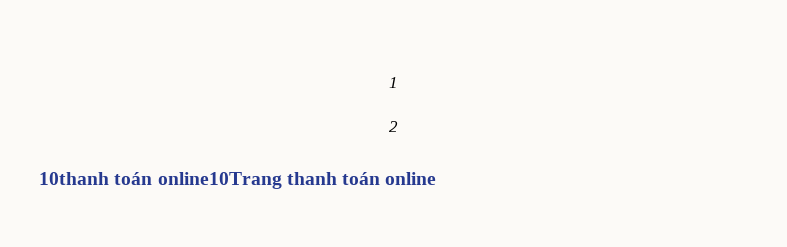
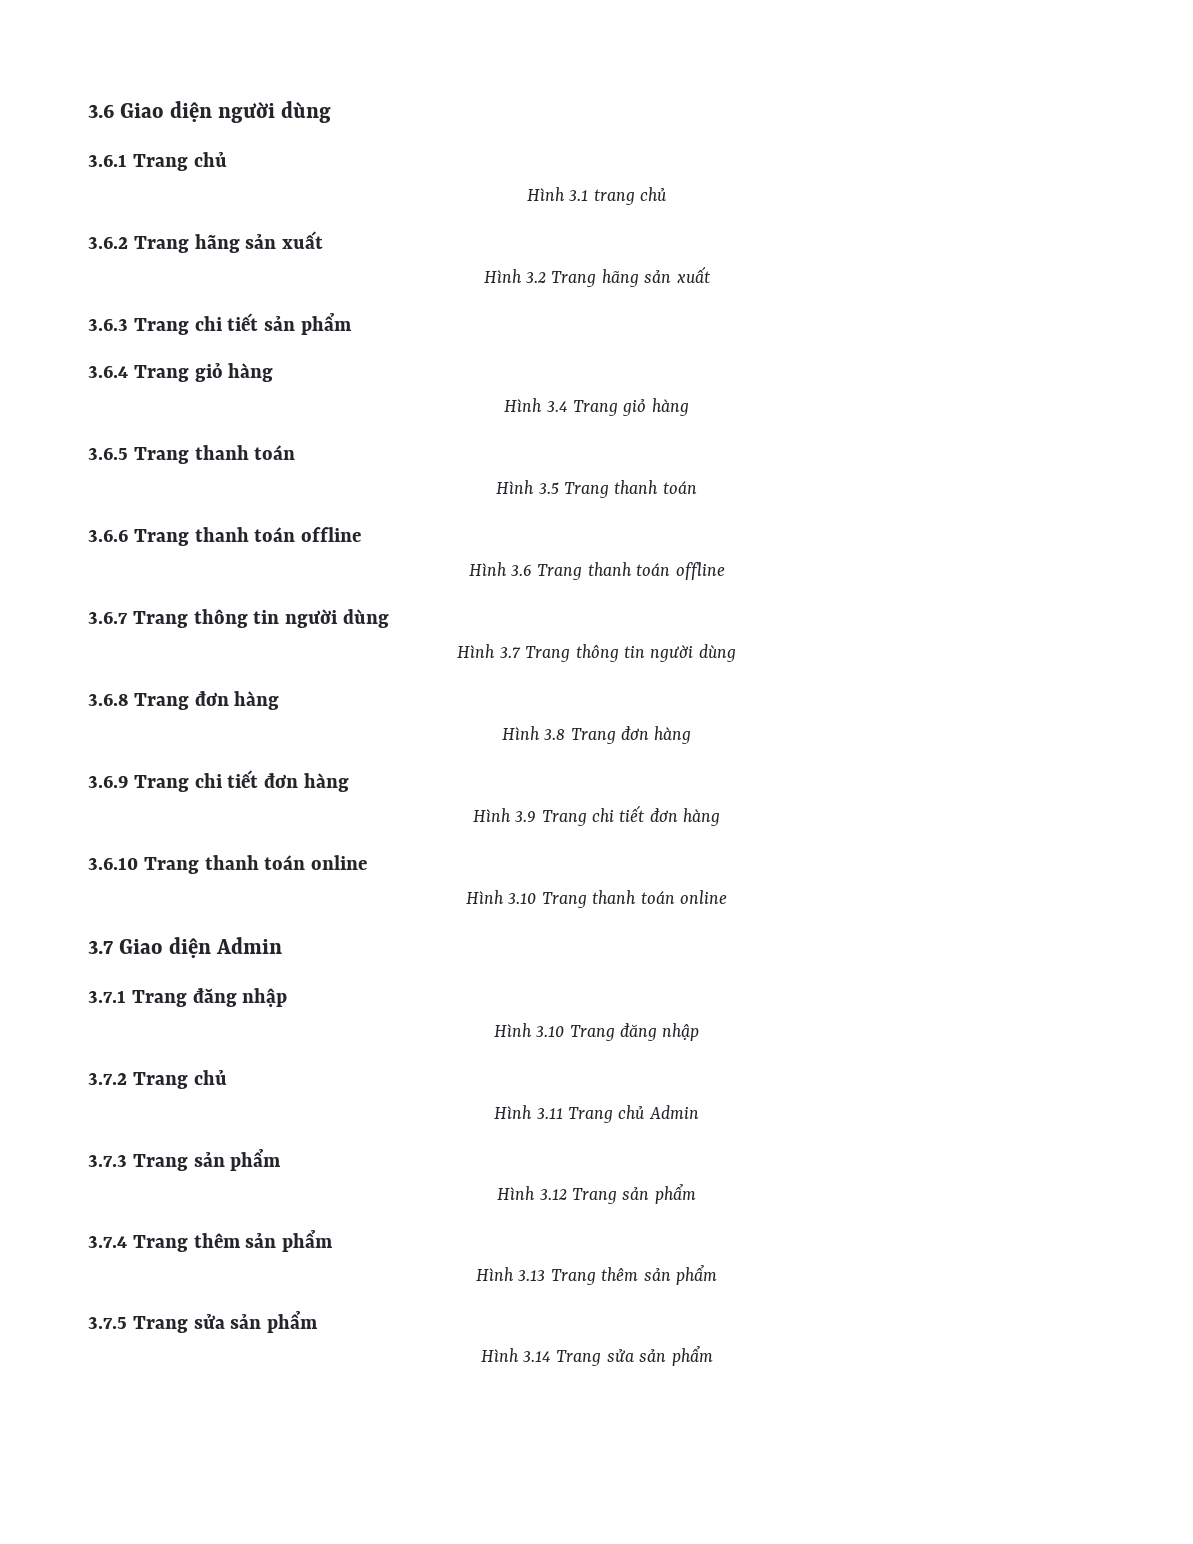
- 1
- 2
- 10thanh toán online10Trang thanh toán online
+ 3.6 Giao diện người dùng
+ 3.6.1 Trang chủ
+ Hình 3.1 trang chủ
+ 3.6.2 Trang hãng sản xuất
+ Hình 3.2 Trang hãng sản xuất
+ 3.6.3 Trang chi tiết sản phẩm
+ 3.6.4 Trang giỏ hàng
+ Hình 3.4 Trang giỏ hàng
+ 3.6.5 Trang thanh toán
+ Hình 3.5 Trang thanh toán
+ 3.6.6 Trang thanh toán offline
+ Hình 3.6 Trang thanh toán offline
+ 3.6.7 Trang thông tin người dùng
+ Hình 3.7 Trang thông tin người dùng
+ 3.6.8 Trang đơn hàng
+ Hình 3.8 Trang đơn hàng
+ 3.6.9 Trang chi tiết đơn hàng
+ Hình 3.9 Trang chi tiết đơn hàng
+ 3.6.10 Trang thanh toán online
+ Hình 3.10 Trang thanh toán online
+ 3.7 Giao diện Admin
+ 3.7.1 Trang đăng nhập
+ Hình 3.10 Trang đăng nhập
+ 3.7.2 Trang chủ
+ Hình 3.11 Trang chủ Admin
+ 3.7.3 Trang sản phẩm
+ Hình 3.12 Trang sản phẩm
+ 3.7.4 Trang thêm sản phẩm
+ Hình 3.13 Trang thêm sản phẩm
+ 3.7.5 Trang sửa sản phẩm
+ Hình 3.14 Trang sửa sản phẩm

